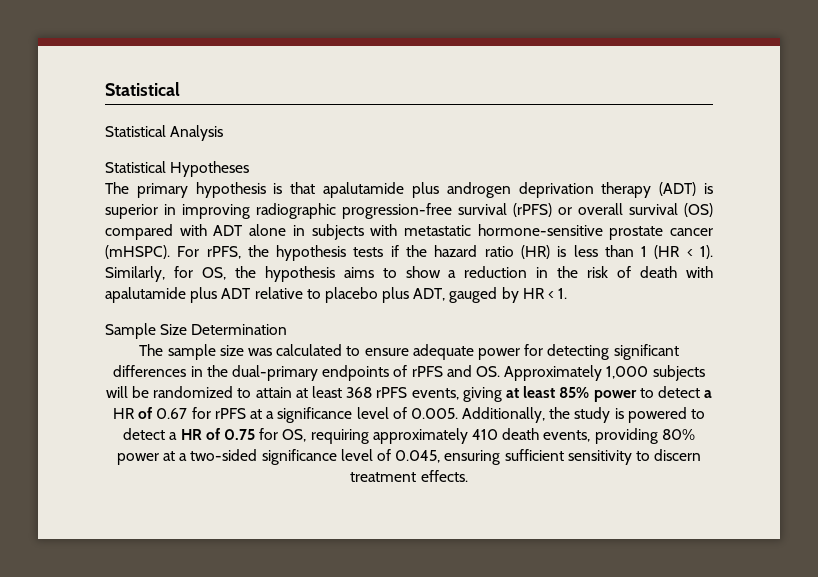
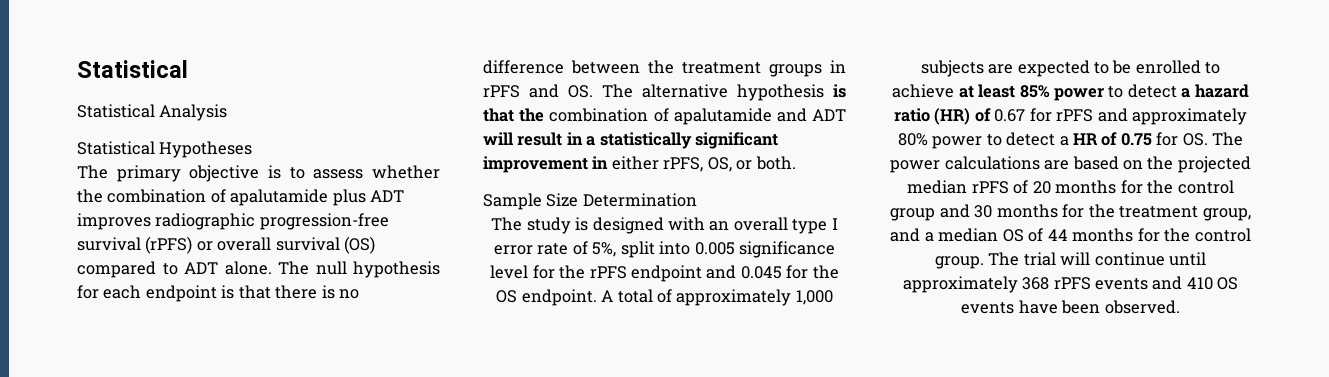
- The primary hypothesis is that apalutamide plus androgen deprivation therapy (ADT) is superior in improving radiographic progression-free survival (rPFS) or overall survival (OS) compared with ADT alone in subjects with metastatic hormone-sensitive prostate cancer (mHSPC). For rPFS, the hypothesis tests if the hazard ratio (HR) is less than 1 (HR < 1). Similarly, for OS, the hypothesis aims to show a reduction in the risk of death with apalutamide plus ADT relative to placebo plus ADT, gauged by HR < 1.
+ The primary objective is to assess whether the combination of apalutamide plus ADT improves radiographic progression-free survival (rPFS) or overall survival (OS) compared to ADT alone. The null hypothesis for each endpoint is that there is no difference between the treatment groups in rPFS and OS. The alternative hypothesis is that the combination of apalutamide and ADT will result in a statistically significant improvement in either rPFS, OS, or both.
  Sample Size Determination
- The sample size was calculated to ensure adequate power for detecting significant differences in the dual-primary endpoints of rPFS and OS. Approximately 1,000 subjects will be randomized to attain at least 368 rPFS events, giving at least 85% power to detect a HR of 0.67 for rPFS at a significance level of 0.005. Additionally, the study is powered to detect a HR of 0.75 for OS, requiring approximately 410 death events, providing 80% power at a two-sided significance level of 0.045, ensuring sufficient sensitivity to discern treatment effects.
+ The study is designed with an overall type I error rate of 5%, split into 0.005 significance level for the rPFS endpoint and 0.045 for the OS endpoint. A total of approximately 1,000 subjects are expected to be enrolled to achieve at least 85% power to detect a hazard ratio (HR) of 0.67 for rPFS and approximately 80% power to detect a HR of 0.75 for OS. The power calculations are based on the projected median rPFS of 20 months for the control group and 30 months for the treatment group, and a median OS of 44 months for the control group. The trial will continue until approximately 368 rPFS events and 410 OS events have been observed.

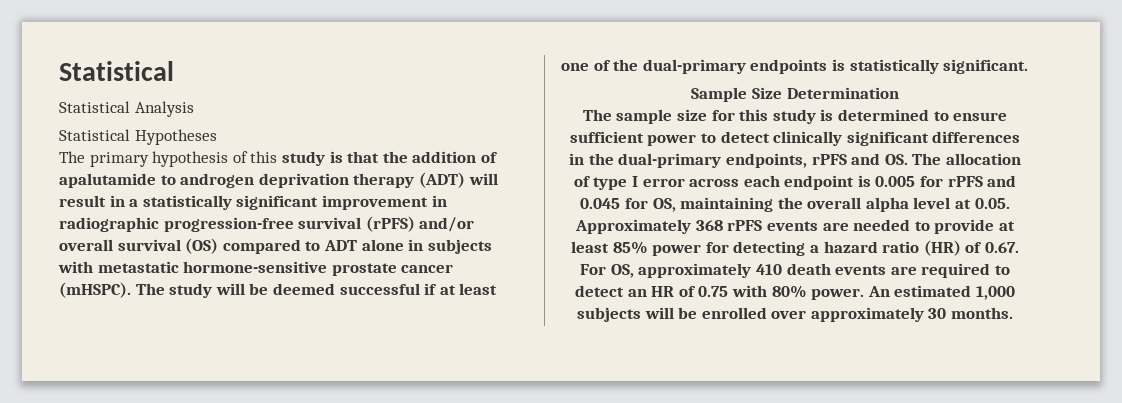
- The primary objective is to assess whether the combination of apalutamide plus ADT improves radiographic progression-free survival (rPFS) or overall survival (OS) compared to ADT alone. The null hypothesis for each endpoint is that there is no difference between the treatment groups in rPFS and OS. The alternative hypothesis is that the combination of apalutamide and ADT will result in a statistically significant improvement in either rPFS, OS, or both.
+ The primary hypothesis of this study is that the addition of apalutamide to androgen deprivation therapy (ADT) will result in a statistically significant improvement in radiographic progression-free survival (rPFS) and/or overall survival (OS) compared to ADT alone in subjects with metastatic hormone-sensitive prostate cancer (mHSPC). The study will be deemed successful if at least one of the dual-primary endpoints is statistically significant.
  Sample Size Determination
- The study is designed with an overall type I error rate of 5%, split into 0.005 significance level for the rPFS endpoint and 0.045 for the OS endpoint. A total of approximately 1,000 subjects are expected to be enrolled to achieve at least 85% power to detect a hazard ratio (HR) of 0.67 for rPFS and approximately 80% power to detect a HR of 0.75 for OS. The power calculations are based on the projected median rPFS of 20 months for the control group and 30 months for the treatment group, and a median OS of 44 months for the control group. The trial will continue until approximately 368 rPFS events and 410 OS events have been observed.
+ The sample size for this study is determined to ensure sufficient power to detect clinically significant differences in the dual-primary endpoints, rPFS and OS. The allocation of type I error across each endpoint is 0.005 for rPFS and 0.045 for OS, maintaining the overall alpha level at 0.05. Approximately 368 rPFS events are needed to provide at least 85% power for detecting a hazard ratio (HR) of 0.67. For OS, approximately 410 death events are required to detect an HR of 0.75 with 80% power. An estimated 1,000 subjects will be enrolled over approximately 30 months.

